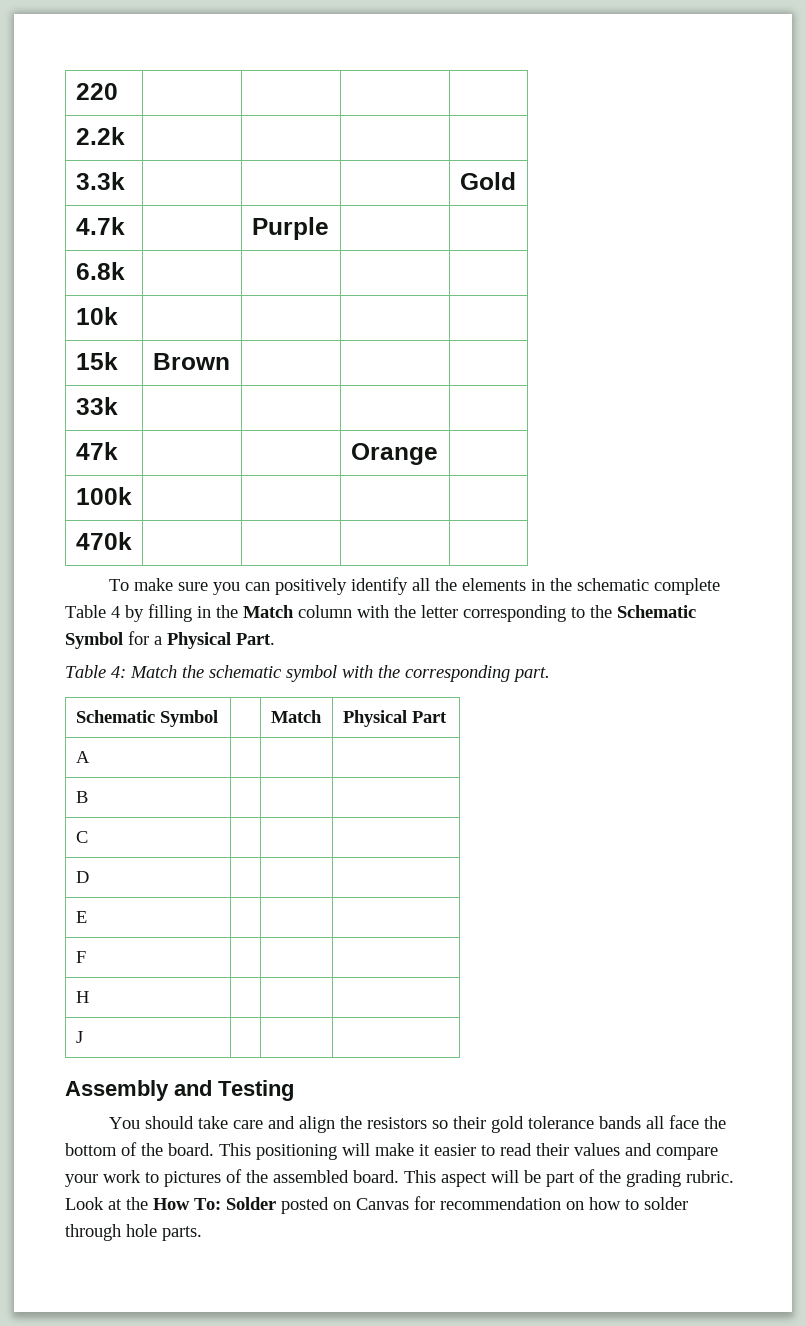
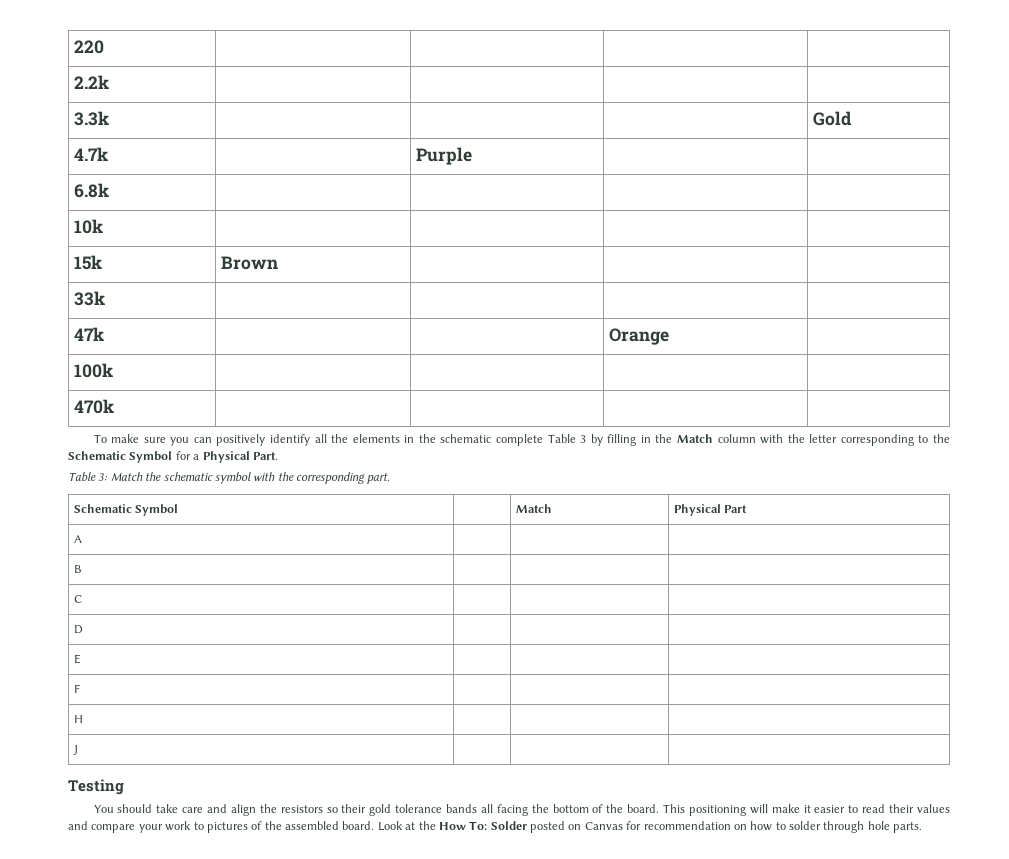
- To make sure you can positively identify all the elements in the schematic complete Table 4 by filling in the Match column with the letter corresponding to the Schematic Symbol for a Physical Part.
+ To make sure you can positively identify all the elements in the schematic complete Table 3 by filling in the Match column with the letter corresponding to the Schematic Symbol for a Physical Part.
- Table 4: Match the schematic symbol with the corresponding part.
+ Table 3: Match the schematic symbol with the corresponding part.
- Assembly and Testing
+ Testing
- You should take care and align the resistors so their gold tolerance bands all face the bottom of the board.
+ You should take care and align the resistors so their gold tolerance bands all facing the bottom of the board.
- This aspect will be part of the grading rubric.

